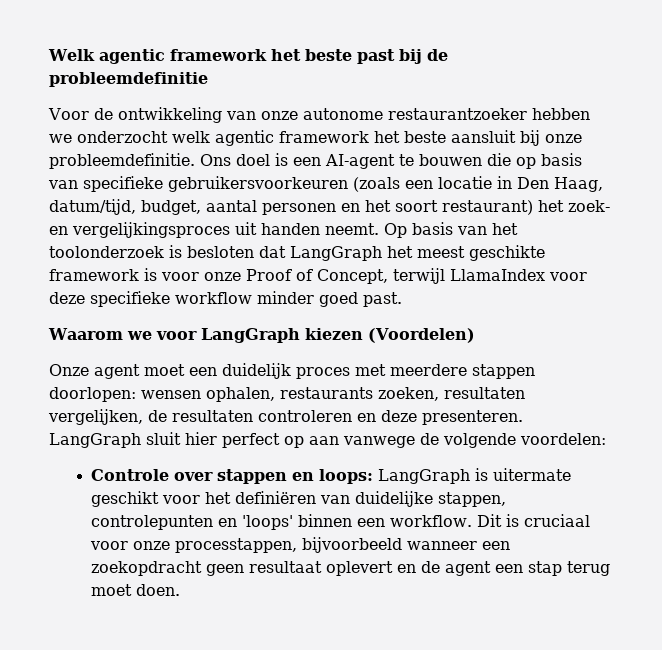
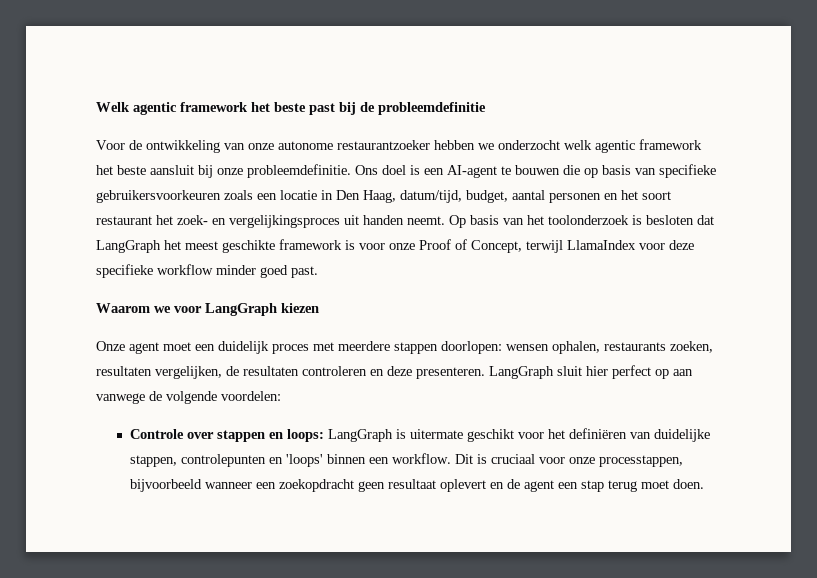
- Ons doel is een AI-agent te bouwen die op basis van specifieke gebruikersvoorkeuren (zoals een locatie in Den Haag, datum/tijd, budget, aantal personen en het soort restaurant) het zoek- en vergelijkingsproces uit handen neemt.
+ Ons doel is een AI-agent te bouwen die op basis van specifieke gebruikersvoorkeuren zoals een locatie in Den Haag, datum/tijd, budget, aantal personen en het soort restaurant het zoek- en vergelijkingsproces uit handen neemt.
- Waarom we voor LangGraph kiezen (Voordelen)
+ Waarom we voor LangGraph kiezen

